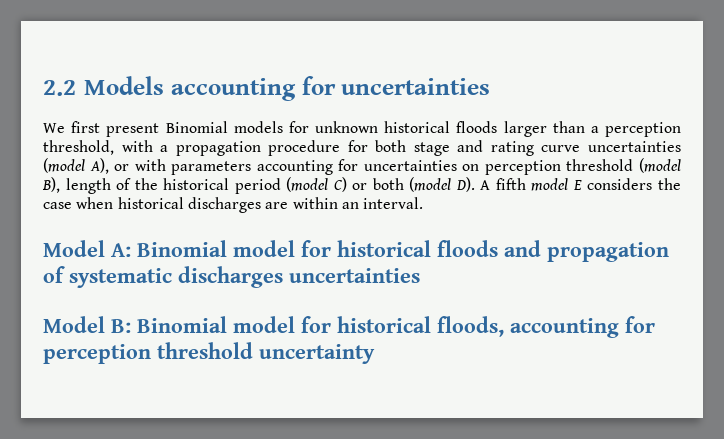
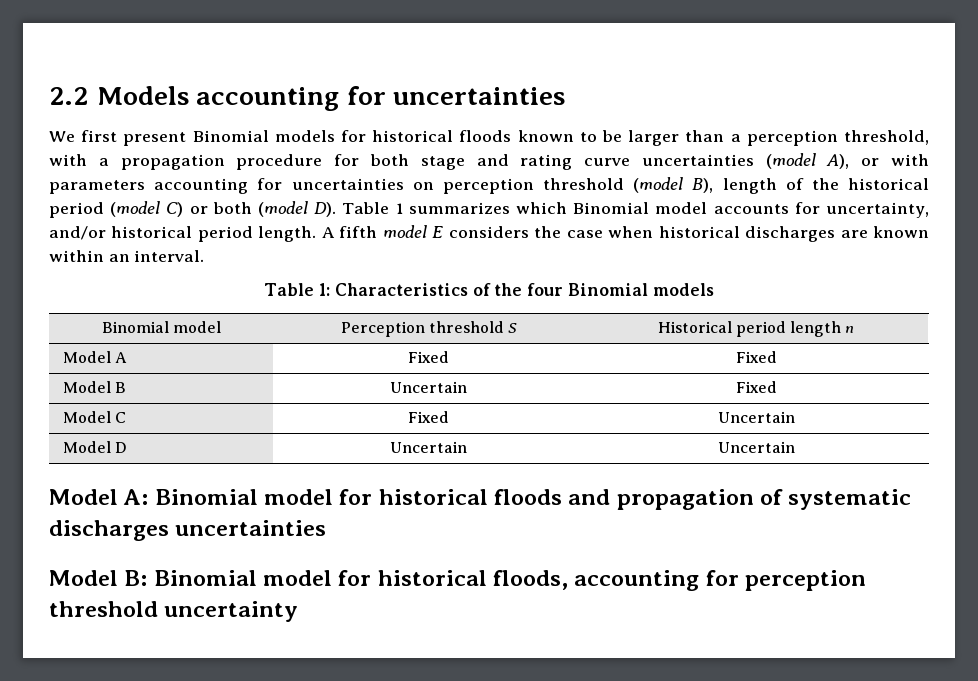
- We first present Binomial models for unknown historical floods larger than a perception threshold, with a propagation procedure for both stage and rating curve uncertainties (model A), or with parameters accounting for uncertainties on perception threshold (model B), length of the historical period (model C) or both (model D). A fifth model E considers the case when historical discharges are within an interval.
+ We first present Binomial models for historical floods known to be larger than a perception threshold, with a propagation procedure for both stage and rating curve uncertainties (model A), or with parameters accounting for uncertainties on perception threshold (model B), length of the historical period (model C) or both (model D). Table 1 summarizes which Binomial model accounts for uncertainty, and/or historical period length. A fifth model E considers the case when historical discharges are known within an interval.
+ Table 1: Characteristics of the four Binomial models
+ Binomial model | Perception threshold S | Historical period length n
+ Model A | Fixed | Fixed
+ Model B | Uncertain | Fixed
+ Model C | Fixed | Uncertain
+ Model D | Uncertain | Uncertain

